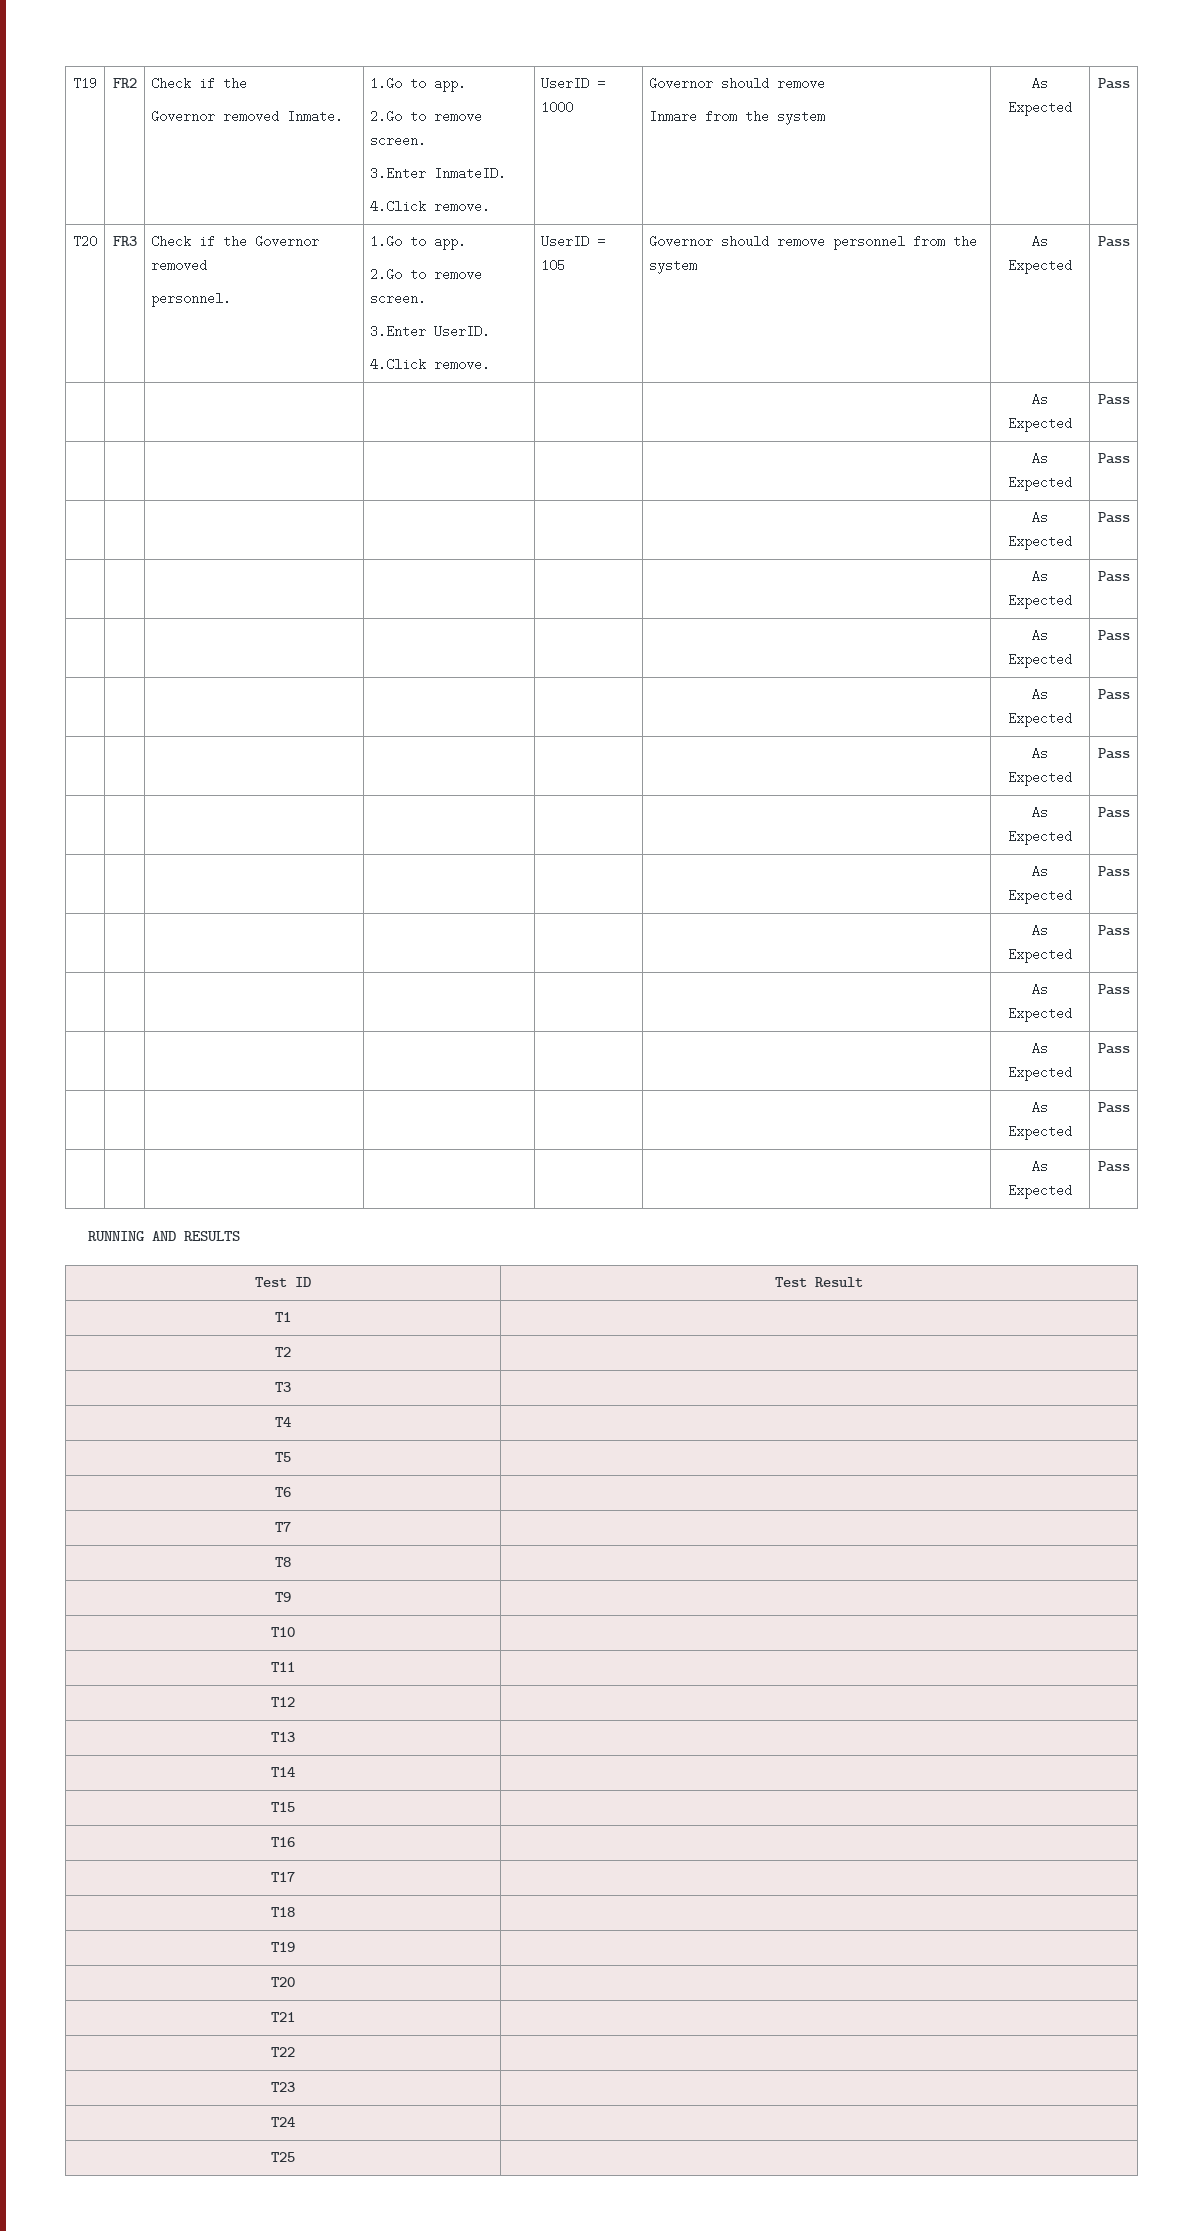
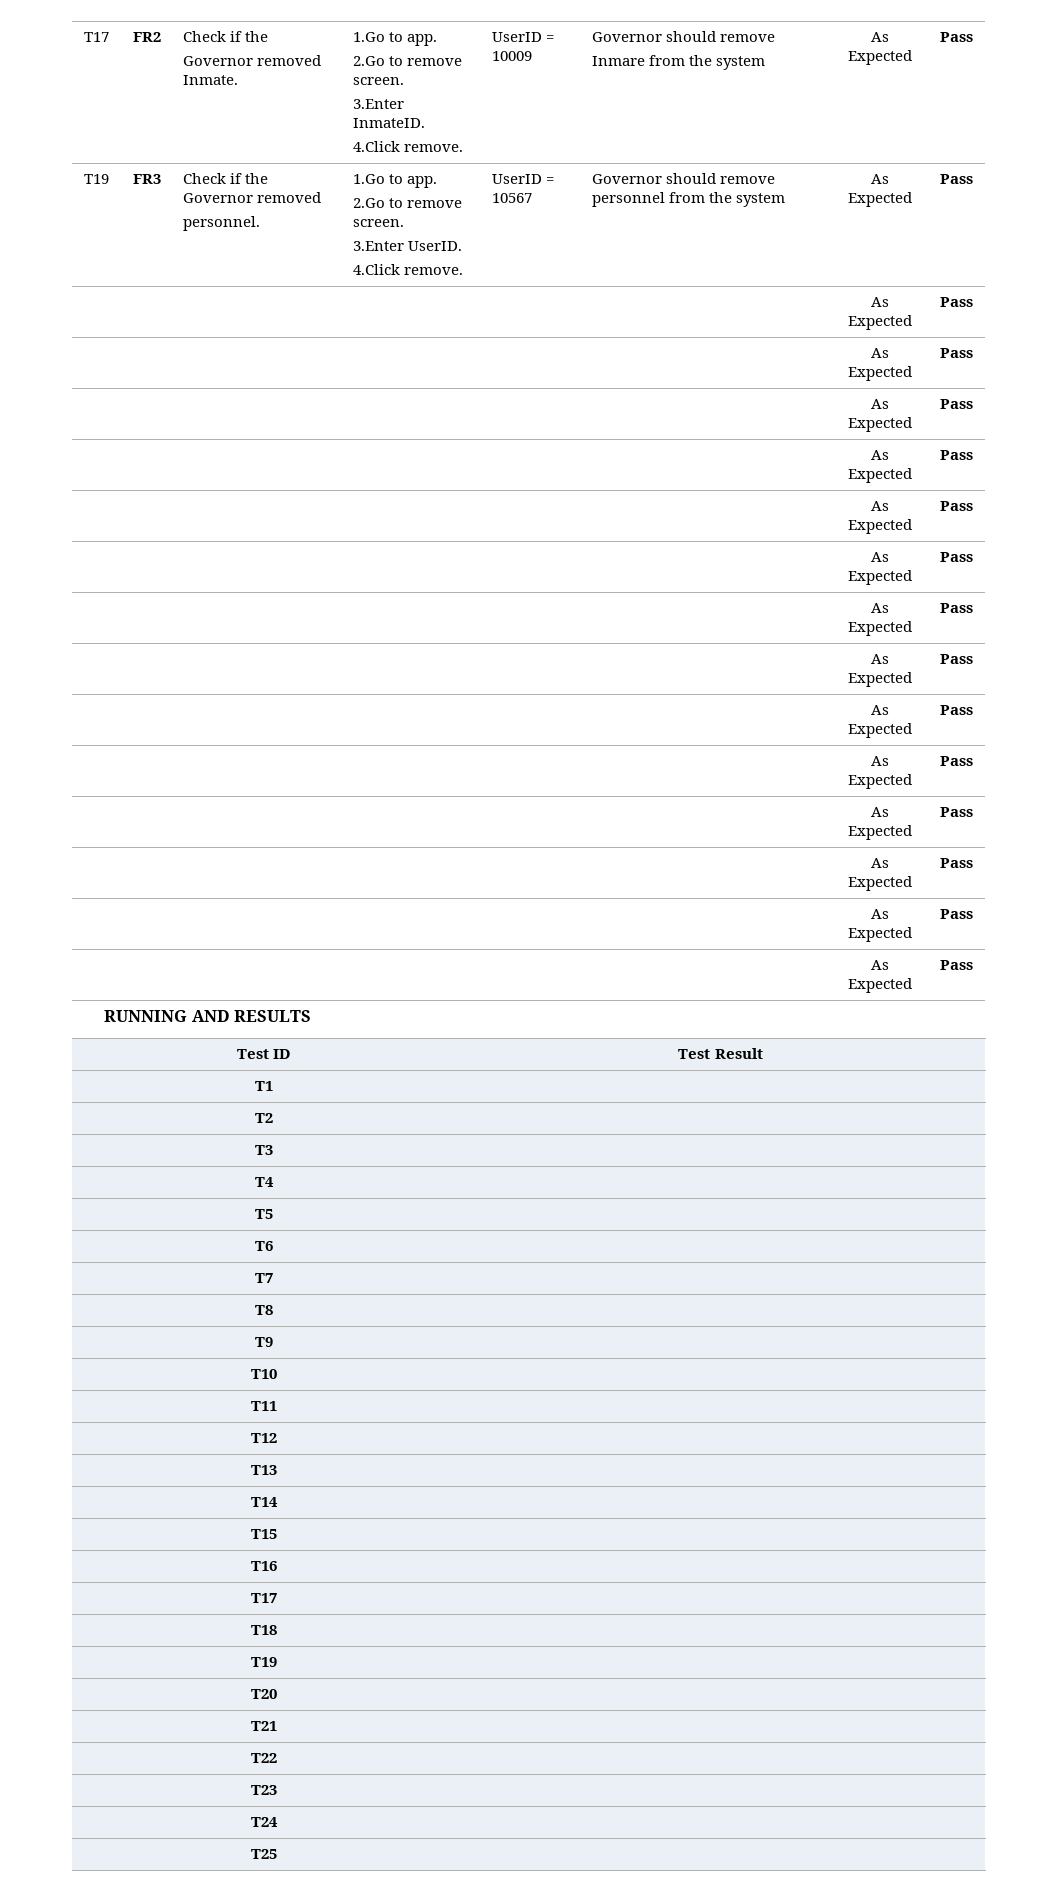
- T19 | FR2 | Check if the
+ T17 | FR2 | Check if the
  Governor removed Inmate. | 1.Go to app.
  2.Go to remove screen.
  3.Enter InmateID.
- 4.Click remove. | UserID = 1000 | Governor should remove
+ 4.Click remove. | UserID = 10009 | Governor should remove
- T20 | FR3 | Check if the Governor removed
+ T19 | FR3 | Check if the Governor removed
  personnel. | 1.Go to app.
  2.Go to remove screen.
  3.Enter UserID.
- 4.Click remove. | UserID = 105 | Governor should remove personnel from the system | As Expected | Pass
+ 4.Click remove. | UserID = 10567 | Governor should remove personnel from the system | As Expected | Pass

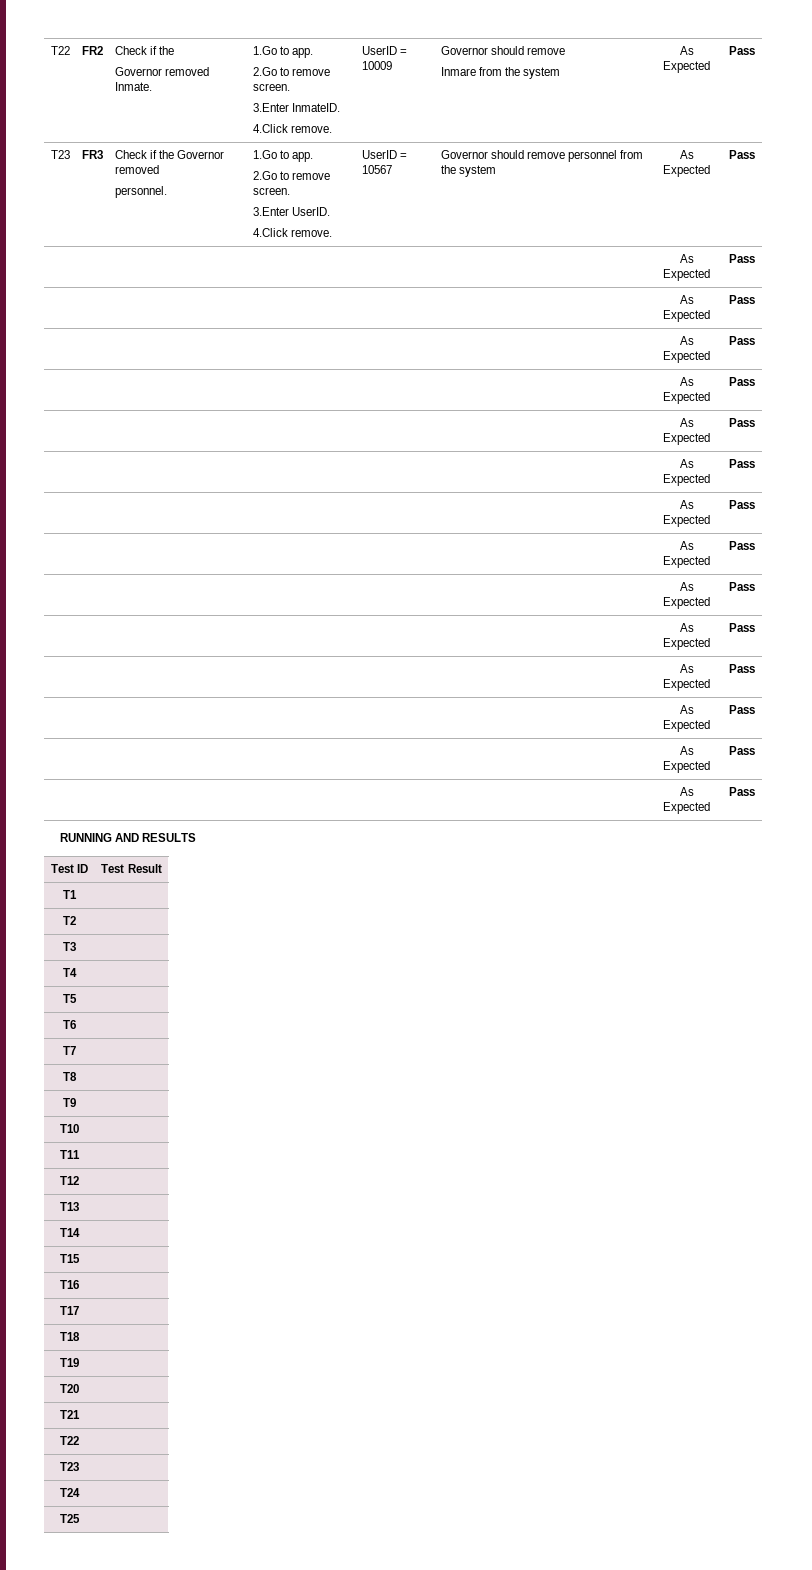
- T17 | FR2 | Check if the
+ T22 | FR2 | Check if the
- T19 | FR3 | Check if the Governor removed
+ T23 | FR3 | Check if the Governor removed

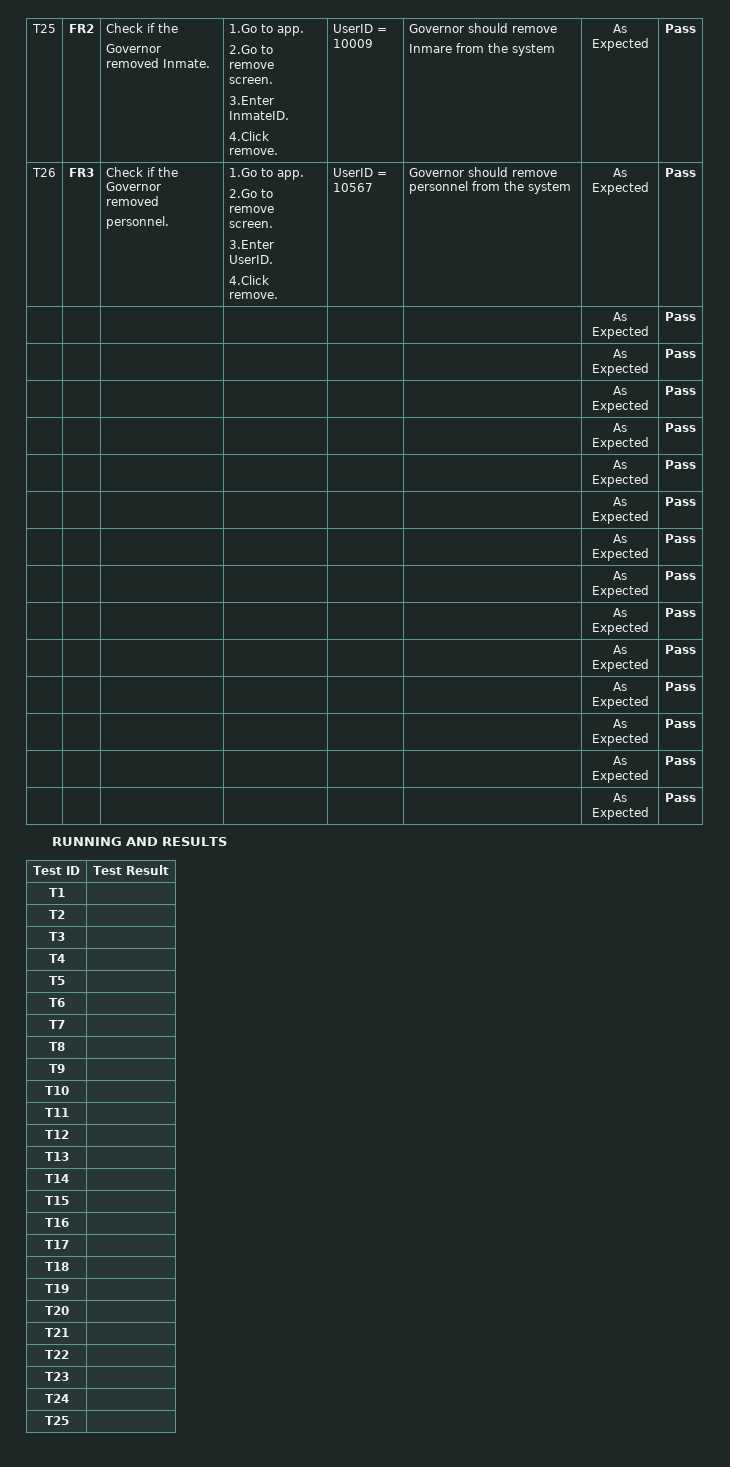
- T22 | FR2 | Check if the
+ T25 | FR2 | Check if the
- T23 | FR3 | Check if the Governor removed
+ T26 | FR3 | Check if the Governor removed

